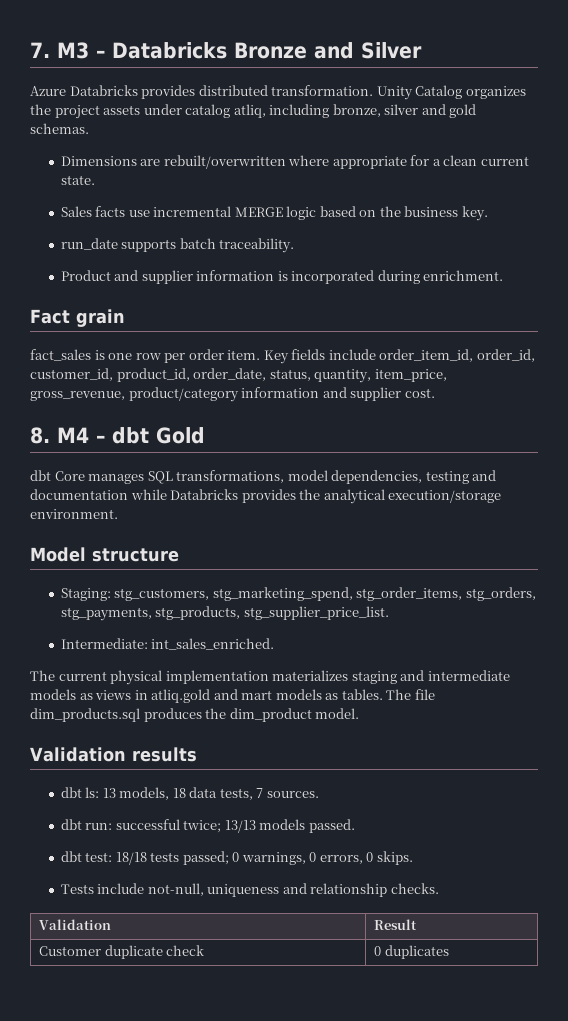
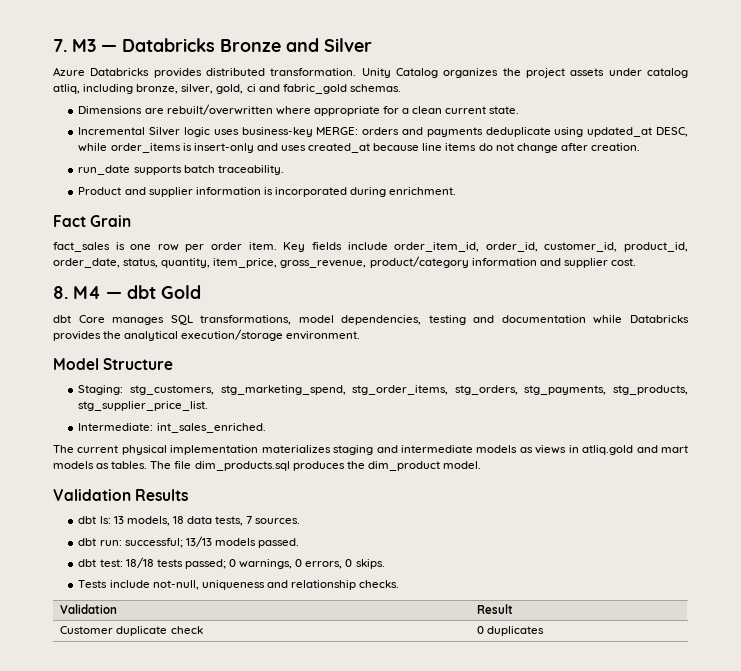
- 7. M3 – Databricks Bronze and Silver
+ 7. M3 — Databricks Bronze and Silver
- Unity Catalog organizes the project assets under catalog atliq, including bronze, silver and gold schemas.
+ Unity Catalog organizes the project assets under catalog atliq, including bronze, silver, gold, ci and fabric_gold schemas.
- Sales facts use incremental MERGE logic based on the business key.
+ Incremental Silver logic uses business-key MERGE: orders and payments deduplicate using updated_at DESC, while order_items is insert-only and uses created_at because line items do not change after creation.
- Fact grain
+ Fact Grain
- 8. M4 – dbt Gold
+ 8. M4 — dbt Gold
- Model structure
+ Model Structure
- Validation results
+ Validation Results
- dbt run: successful twice; 13/13 models passed.
+ dbt run: successful; 13/13 models passed.

